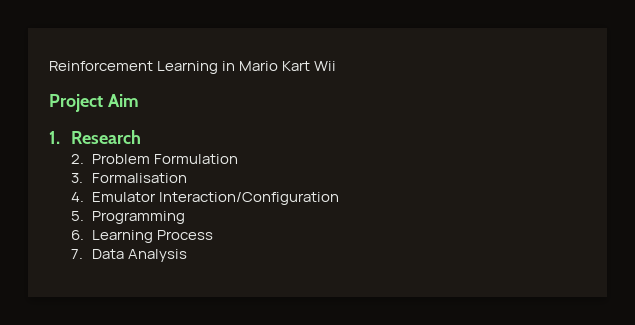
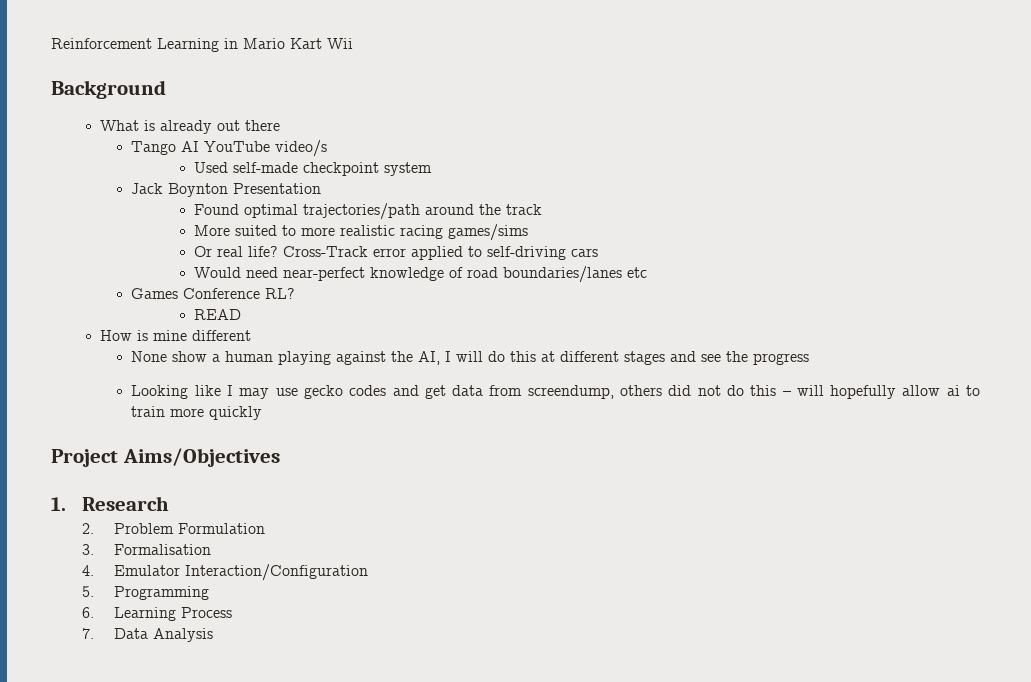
+ Background
+ What is already out there
+ Tango AI YouTube video/s
+ Used self-made checkpoint system
+ Jack Boynton Presentation
+ Found optimal trajectories/path around the track
+ More suited to more realistic racing games/sims
+ Or real life? Cross-Track error applied to self-driving cars
+ Would need near-perfect knowledge of road boundaries/lanes etc
+ Games Conference RL?
+ READ
+ How is mine different
+ None show a human playing against the AI, I will do this at different stages and see the progress
+ Looking like I may use gecko codes and get data from screendump, others did not do this – will hopefully allow ai to train more quickly
- Project Aim
+ Project Aims/Objectives

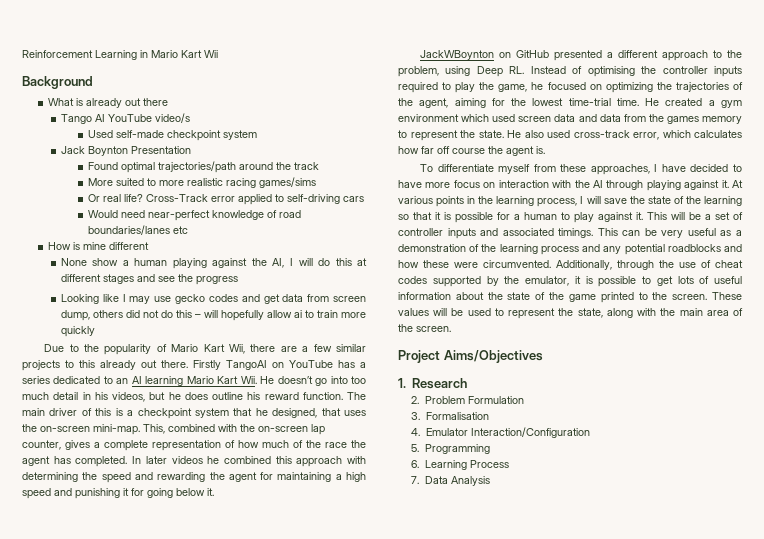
- Games Conference RL?
- READ
- Looking like I may use gecko codes and get data from screendump, others did not do this – will hopefully allow ai to train more quickly
+ Looking like I may use gecko codes and get data from screen dump, others did not do this – will hopefully allow ai to train more quickly
+ Due to the popularity of Mario Kart Wii, there are a few similar projects to this already out there. Firstly TangoAI on YouTube has a series dedicated to an AI learning Mario Kart Wii. He doesn’t go into too much detail in his videos, but he does outline his reward function. The main driver of this is a checkpoint system that he designed, that uses the on-screen mini-map. This, combined with the on-screen lap counter, gives a complete representation of how much of the race the agent has completed. In later videos he combined this approach with determining the speed and rewarding the agent for maintaining a high speed and punishing it for going below it.
+ JackWBoynton on GitHub presented a different approach to the problem, using Deep RL. Instead of optimising the controller inputs required to play the game, he focused on optimizing the trajectories of the agent, aiming for the lowest time-trial time. He created a gym environment which used screen data and data from the games memory to represent the state. He also used cross-track error, which calculates how far off course the agent is.
+ To differentiate myself from these approaches, I have decided to have more focus on interaction with the AI through playing against it. At various points in the learning process, I will save the state of the learning so that it is possible for a human to play against it. This will be a set of controller inputs and associated timings. This can be very useful as a demonstration of the learning process and any potential roadblocks and how these were circumvented. Additionally, through the use of cheat codes supported by the emulator, it is possible to get lots of useful information about the state of the game printed to the screen. These values will be used to represent the state, along with the main area of the screen.

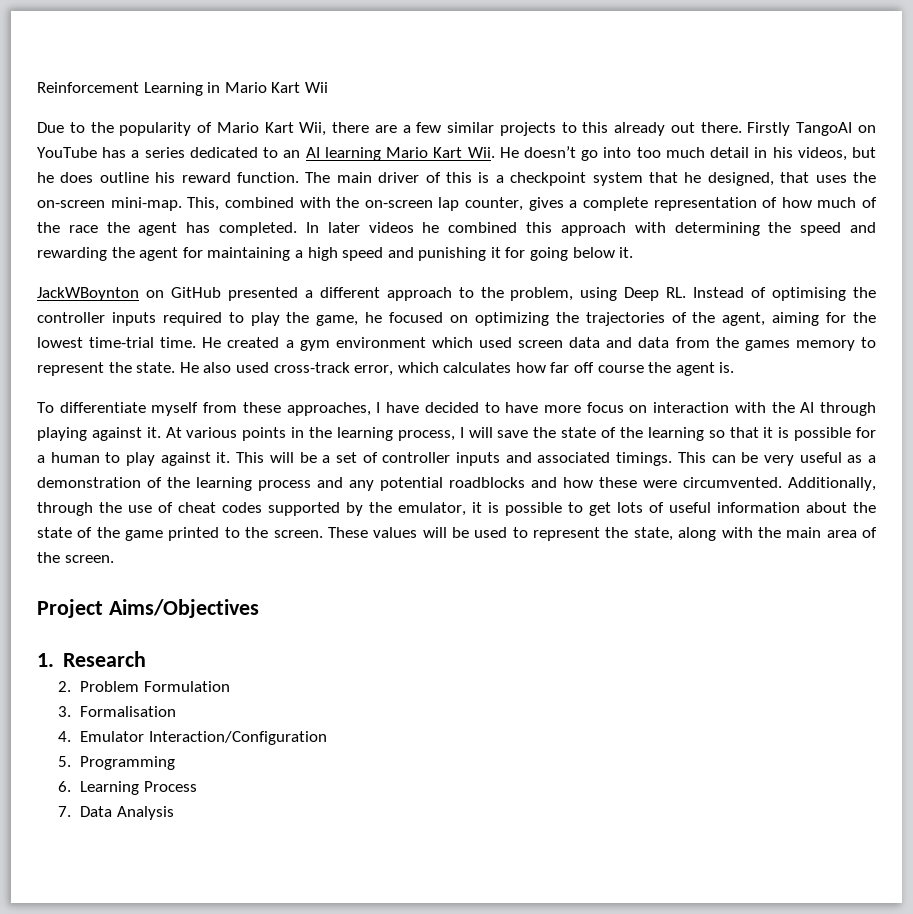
- Background
- What is already out there
- Tango AI YouTube video/s
- Used self-made checkpoint system
- Jack Boynton Presentation
- Found optimal trajectories/path around the track
- More suited to more realistic racing games/sims
- Or real life? Cross-Track error applied to self-driving cars
- Would need near-perfect knowledge of road boundaries/lanes etc
- How is mine different
- None show a human playing against the AI, I will do this at different stages and see the progress
- Looking like I may use gecko codes and get data from screen dump, others did not do this – will hopefully allow ai to train more quickly

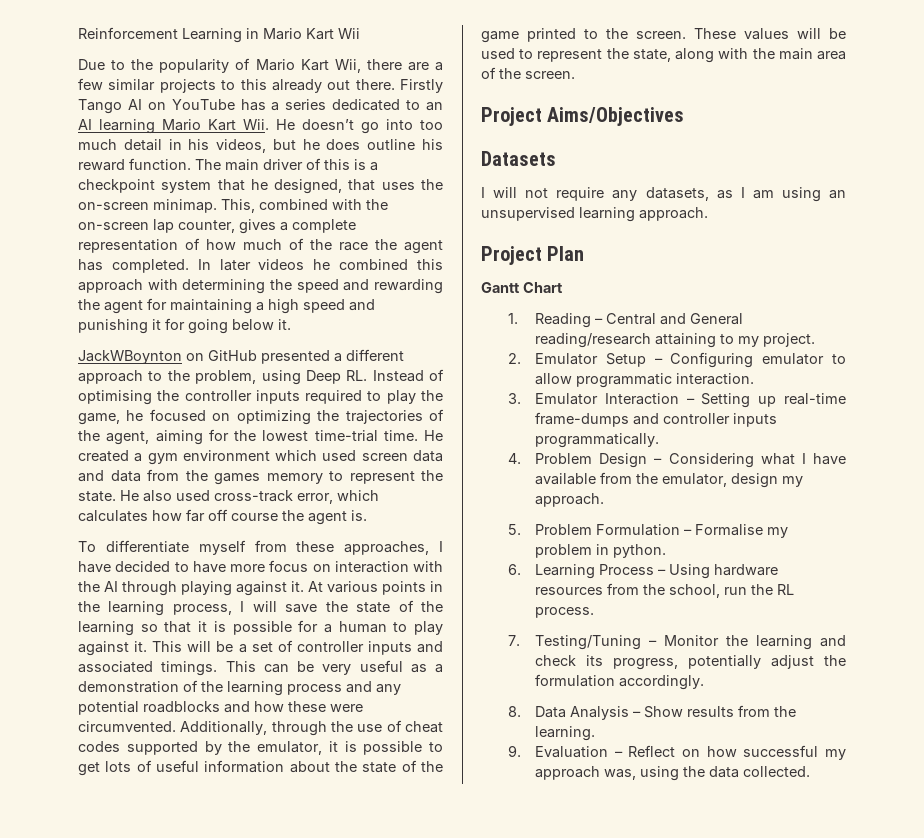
- Firstly TangoAI on YouTube has a series dedicated to an AI learning Mario Kart Wii. He doesn’t go into too much detail in his videos, but he does outline his reward function.
+ Firstly Tango AI on YouTube has a series dedicated to an AI learning Mario Kart Wii. He doesn’t go into too much detail in his videos, but he does outline his reward function.
- The main driver of this is a checkpoint system that he designed, that uses the on-screen mini-map.
+ The main driver of this is a checkpoint system that he designed, that uses the on-screen minimap.
- 1. Research
- 2. Problem Formulation
- 3. Formalisation
- 4. Emulator Interaction/Configuration
- 5. Programming
- 6. Learning Process
- 7. Data Analysis
+ Datasets
+ I will not require any datasets, as I am using an unsupervised learning approach.
+ Project Plan
+ Gantt Chart
+ 1. Reading – Central and General reading/research attaining to my project.
+ 2. Emulator Setup – Configuring emulator to allow programmatic interaction.
+ 3. Emulator Interaction – Setting up real-time frame-dumps and controller inputs programmatically.
+ 4. Problem Design – Considering what I have available from the emulator, design my approach.
+ 5. Problem Formulation – Formalise my problem in python.
+ 6. Learning Process – Using hardware resources from the school, run the RL process.
+ 7. Testing/Tuning – Monitor the learning and check its progress, potentially adjust the formulation accordingly.
+ 8. Data Analysis – Show results from the learning.
+ 9. Evaluation – Reflect on how successful my approach was, using the data collected.

